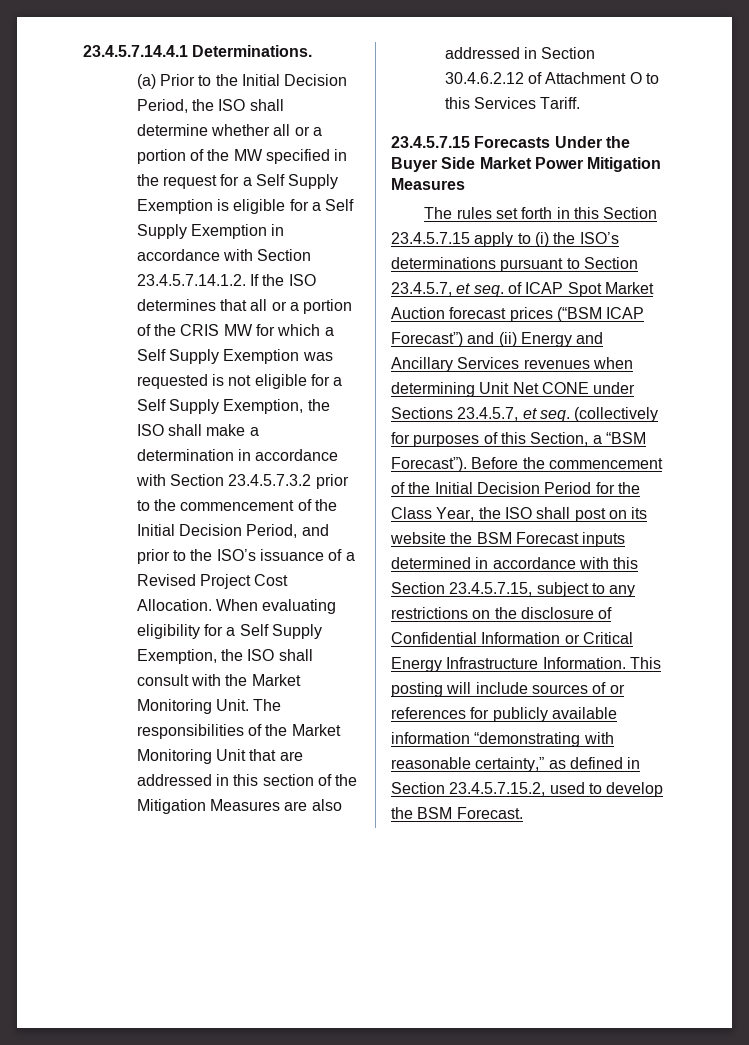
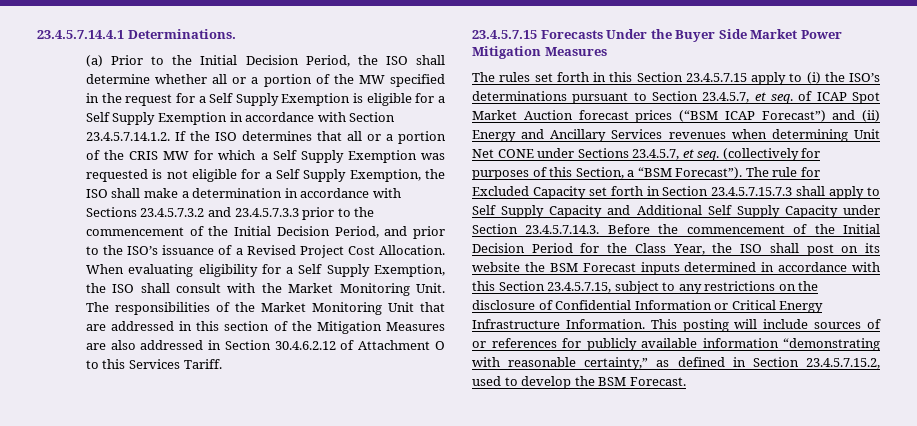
- (a) Prior to the Initial Decision Period, the ISO shall determine whether all or a portion of the MW specified in the request for a Self Supply Exemption is eligible for a Self Supply Exemption in accordance with Section 23.4.5.7.14.1.2. If the ISO determines that all or a portion of the CRIS MW for which a Self Supply Exemption was requested is not eligible for a Self Supply Exemption, the ISO shall make a determination in accordance with Section 23.4.5.7.3.2 prior to the commencement of the Initial Decision Period, and prior to the ISO’s issuance of a Revised Project Cost Allocation.
+ (a) Prior to the Initial Decision Period, the ISO shall determine whether all or a portion of the MW specified in the request for a Self Supply Exemption is eligible for a Self Supply Exemption in accordance with Section 23.4.5.7.14.1.2. If the ISO determines that all or a portion of the CRIS MW for which a Self Supply Exemption was requested is not eligible for a Self Supply Exemption, the ISO shall make a determination in accordance with Sections 23.4.5.7.3.2 and 23.4.5.7.3.3 prior to the commencement of the Initial Decision Period, and prior to the ISO’s issuance of a Revised Project Cost Allocation.
- Before the commencement of the Initial Decision Period for the Class Year, the ISO shall post on its website the BSM Forecast inputs determined in accordance with this Section 23.4.5.7.15, subject to any restrictions on the disclosure of Confidential Information or Critical Energy Infrastructure Information.
+ The rule for Excluded Capacity set forth in Section 23.4.5.7.15.7.3 shall apply to Self Supply Capacity and Additional Self Supply Capacity under Section 23.4.5.7.14.3. Before the commencement of the Initial Decision Period for the Class Year, the ISO shall post on its website the BSM Forecast inputs determined in accordance with this Section 23.4.5.7.15, subject to any restrictions on the disclosure of Confidential Information or Critical Energy Infrastructure Information.

